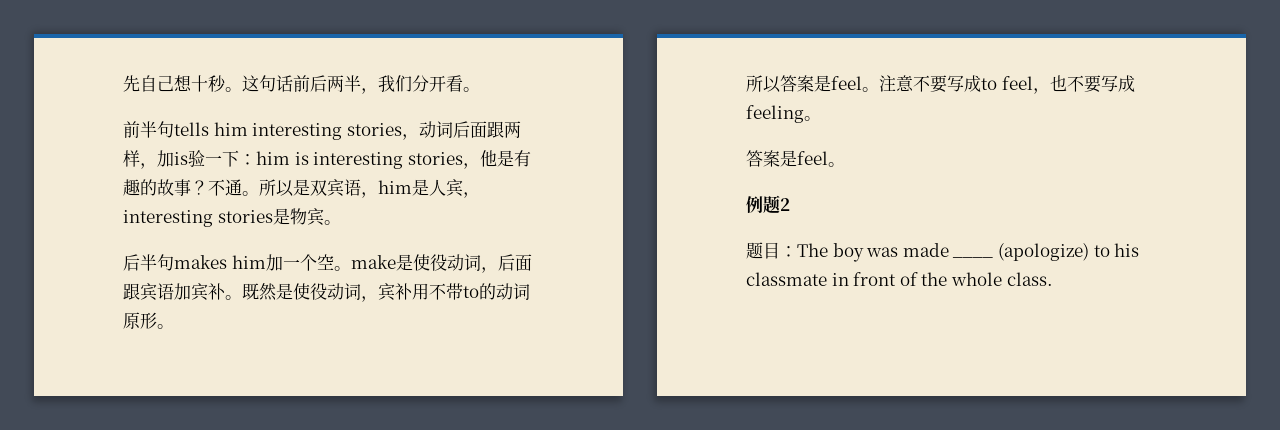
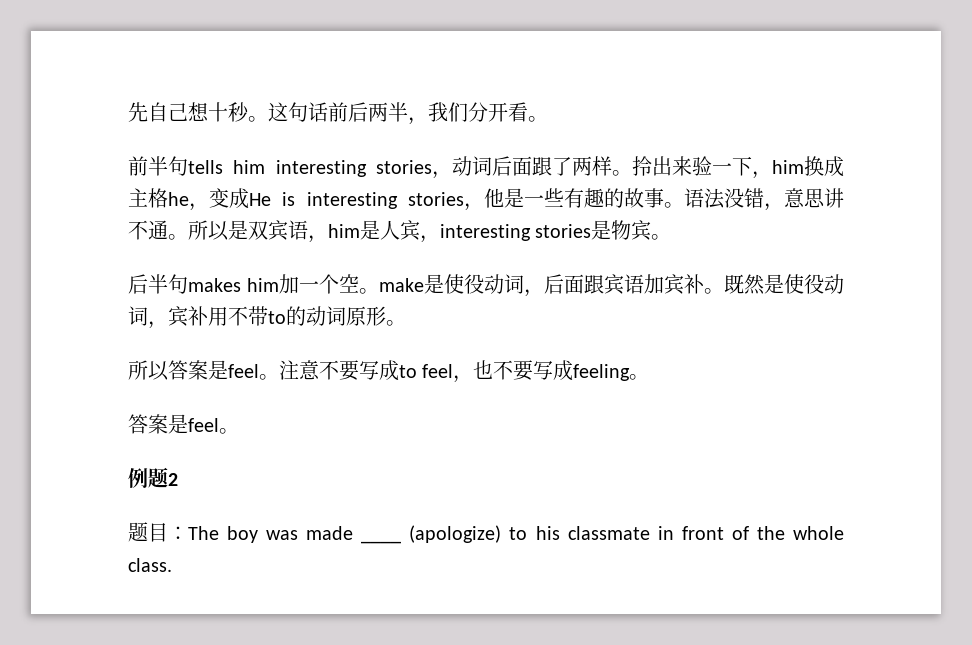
- 前半句tells him interesting stories，动词后面跟两样，加is验一下：him is interesting stories，他是有趣的故事？不通。
+ 前半句tells him interesting stories，动词后面跟了两样。拎出来验一下，him换成主格he，变成He is interesting stories，他是一些有趣的故事。语法没错，意思讲不通。

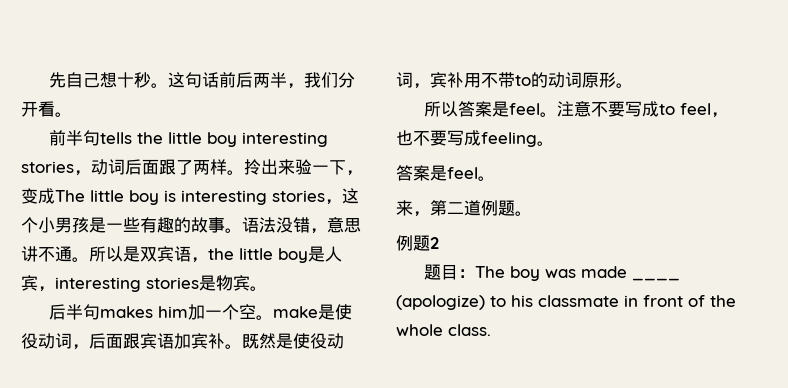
- 前半句tells him interesting stories，动词后面跟了两样。
+ 前半句tells the little boy interesting stories，动词后面跟了两样。
- 拎出来验一下，him换成主格he，变成He is interesting stories，他是一些有趣的故事。
+ 拎出来验一下，变成The little boy is interesting stories，这个小男孩是一些有趣的故事。
- 所以是双宾语，him是人宾，interesting stories是物宾。
+ 所以是双宾语，the little boy是人宾，interesting stories是物宾。
+ 来，第二道例题。

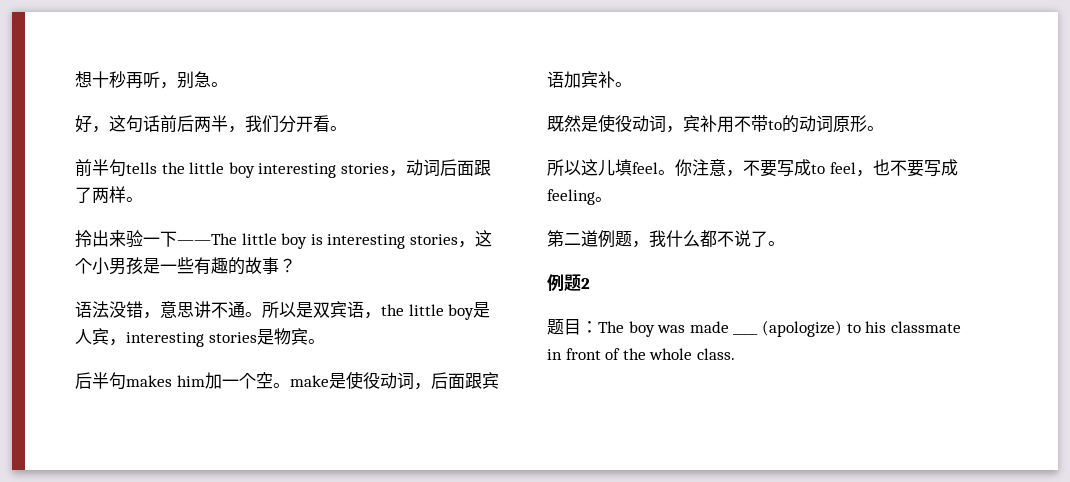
- 先自己想十秒。这句话前后两半，我们分开看。
+ 想十秒再听，别急。
+ 好，这句话前后两半，我们分开看。
- 前半句tells the little boy interesting stories，动词后面跟了两样。拎出来验一下，变成The little boy is interesting stories，这个小男孩是一些有趣的故事。语法没错，意思讲不通。
+ 前半句tells the little boy interesting stories，动词后面跟了两样。
+ 拎出来验一下——The little boy is interesting stories，这个小男孩是一些有趣的故事？
+ 语法没错，意思讲不通。
- 后半句makes him加一个空。make是使役动词，后面跟宾语加宾补。既然是使役动词，宾补用不带to的动词原形。
+ 后半句makes him加一个空。make是使役动词，后面跟宾语加宾补。
+ 既然是使役动词，宾补用不带to的动词原形。
- 所以答案是feel。注意不要写成to feel，也不要写成feeling。
- 答案是feel。
- 来，第二道例题。
+ 所以这儿填feel。你注意，不要写成to feel，也不要写成feeling。
+ 第二道例题，我什么都不说了。

